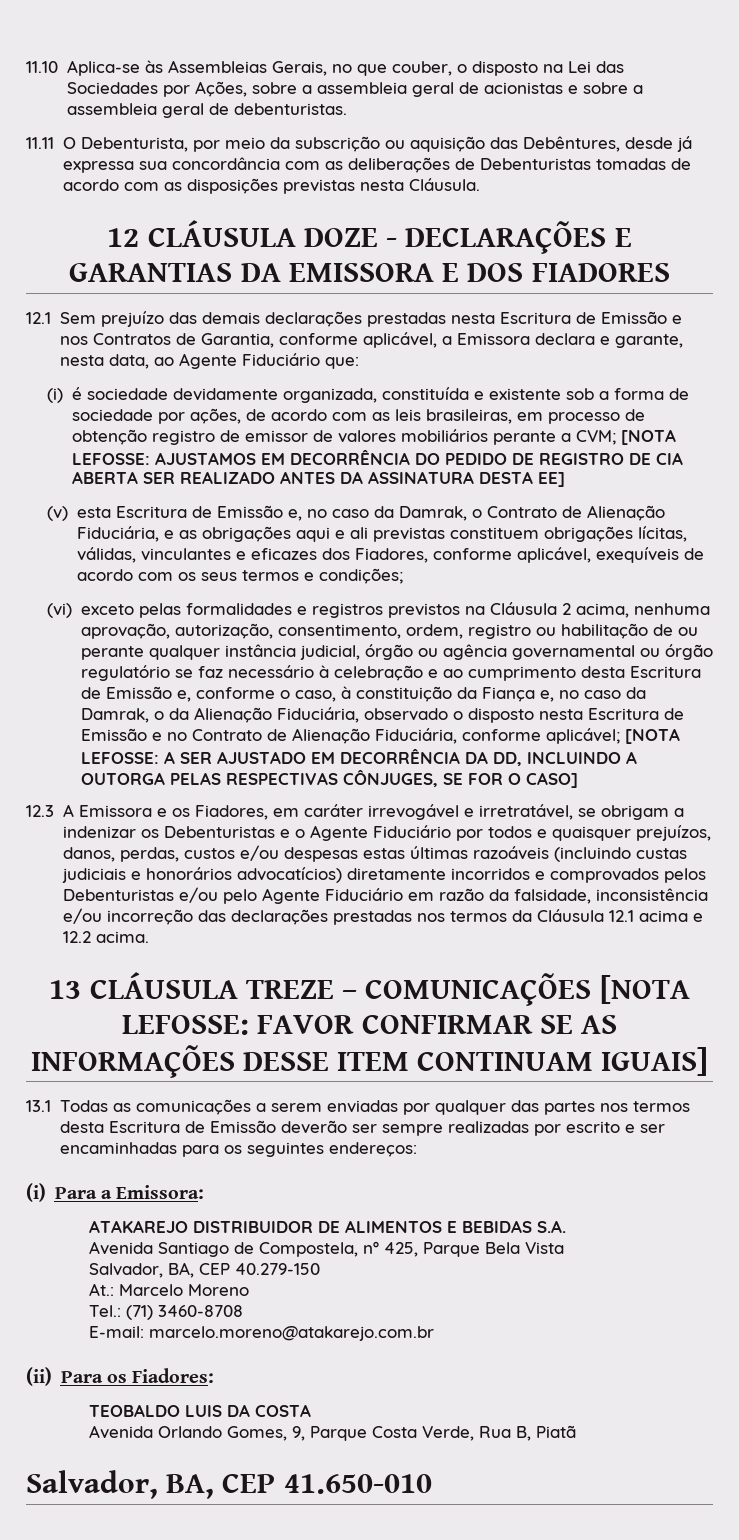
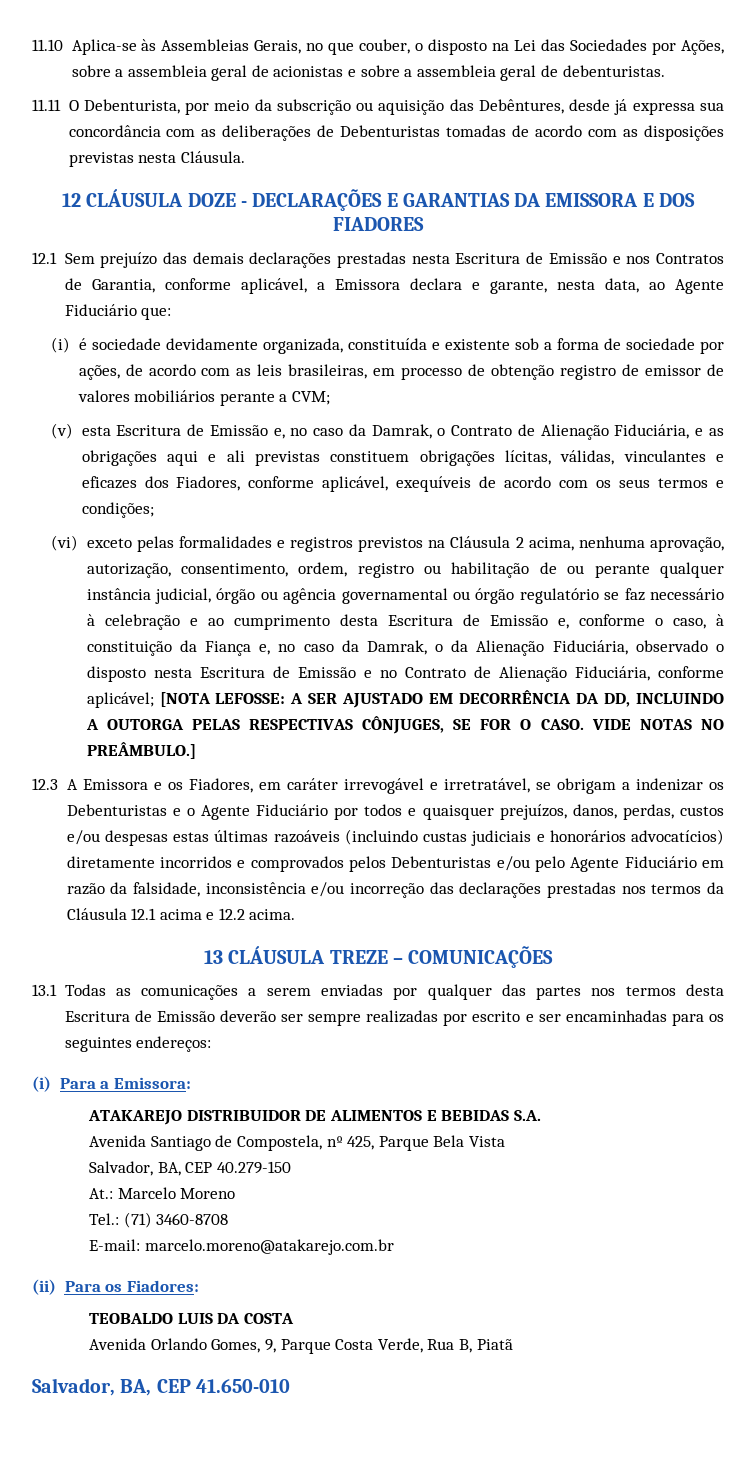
- (i) é sociedade devidamente organizada, constituída e existente sob a forma de sociedade por ações, de acordo com as leis brasileiras, em processo de obtenção registro de emissor de valores mobiliários perante a CVM; [NOTA LEFOSSE: AJUSTAMOS EM DECORRÊNCIA DO PEDIDO DE REGISTRO DE CIA ABERTA SER REALIZADO ANTES DA ASSINATURA DESTA EE]
+ (i) é sociedade devidamente organizada, constituída e existente sob a forma de sociedade por ações, de acordo com as leis brasileiras, em processo de obtenção registro de emissor de valores mobiliários perante a CVM;
- A SER AJUSTADO EM DECORRÊNCIA DA DD, INCLUINDO A OUTORGA PELAS RESPECTIVAS CÔNJUGES, SE FOR O CASO]
+ A SER AJUSTADO EM DECORRÊNCIA DA DD, INCLUINDO A OUTORGA PELAS RESPECTIVAS CÔNJUGES, SE FOR O CASO. VIDE NOTAS NO PREÂMBULO.]
- 13 CLÁUSULA TREZE – COMUNICAÇÕES [NOTA LEFOSSE: FAVOR CONFIRMAR SE AS INFORMAÇÕES DESSE ITEM CONTINUAM IGUAIS]
+ 13 CLÁUSULA TREZE – COMUNICAÇÕES

